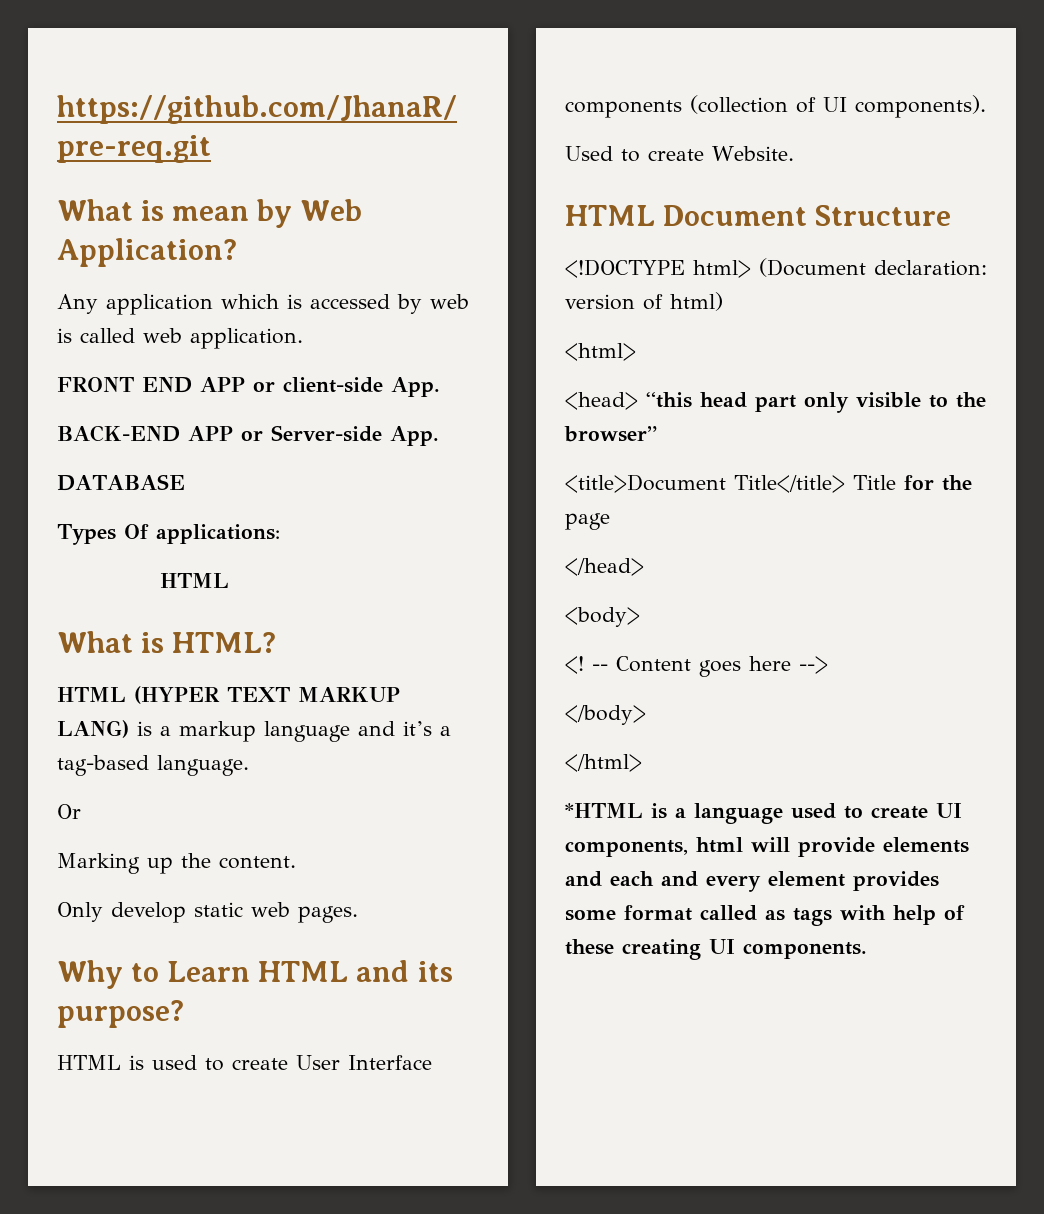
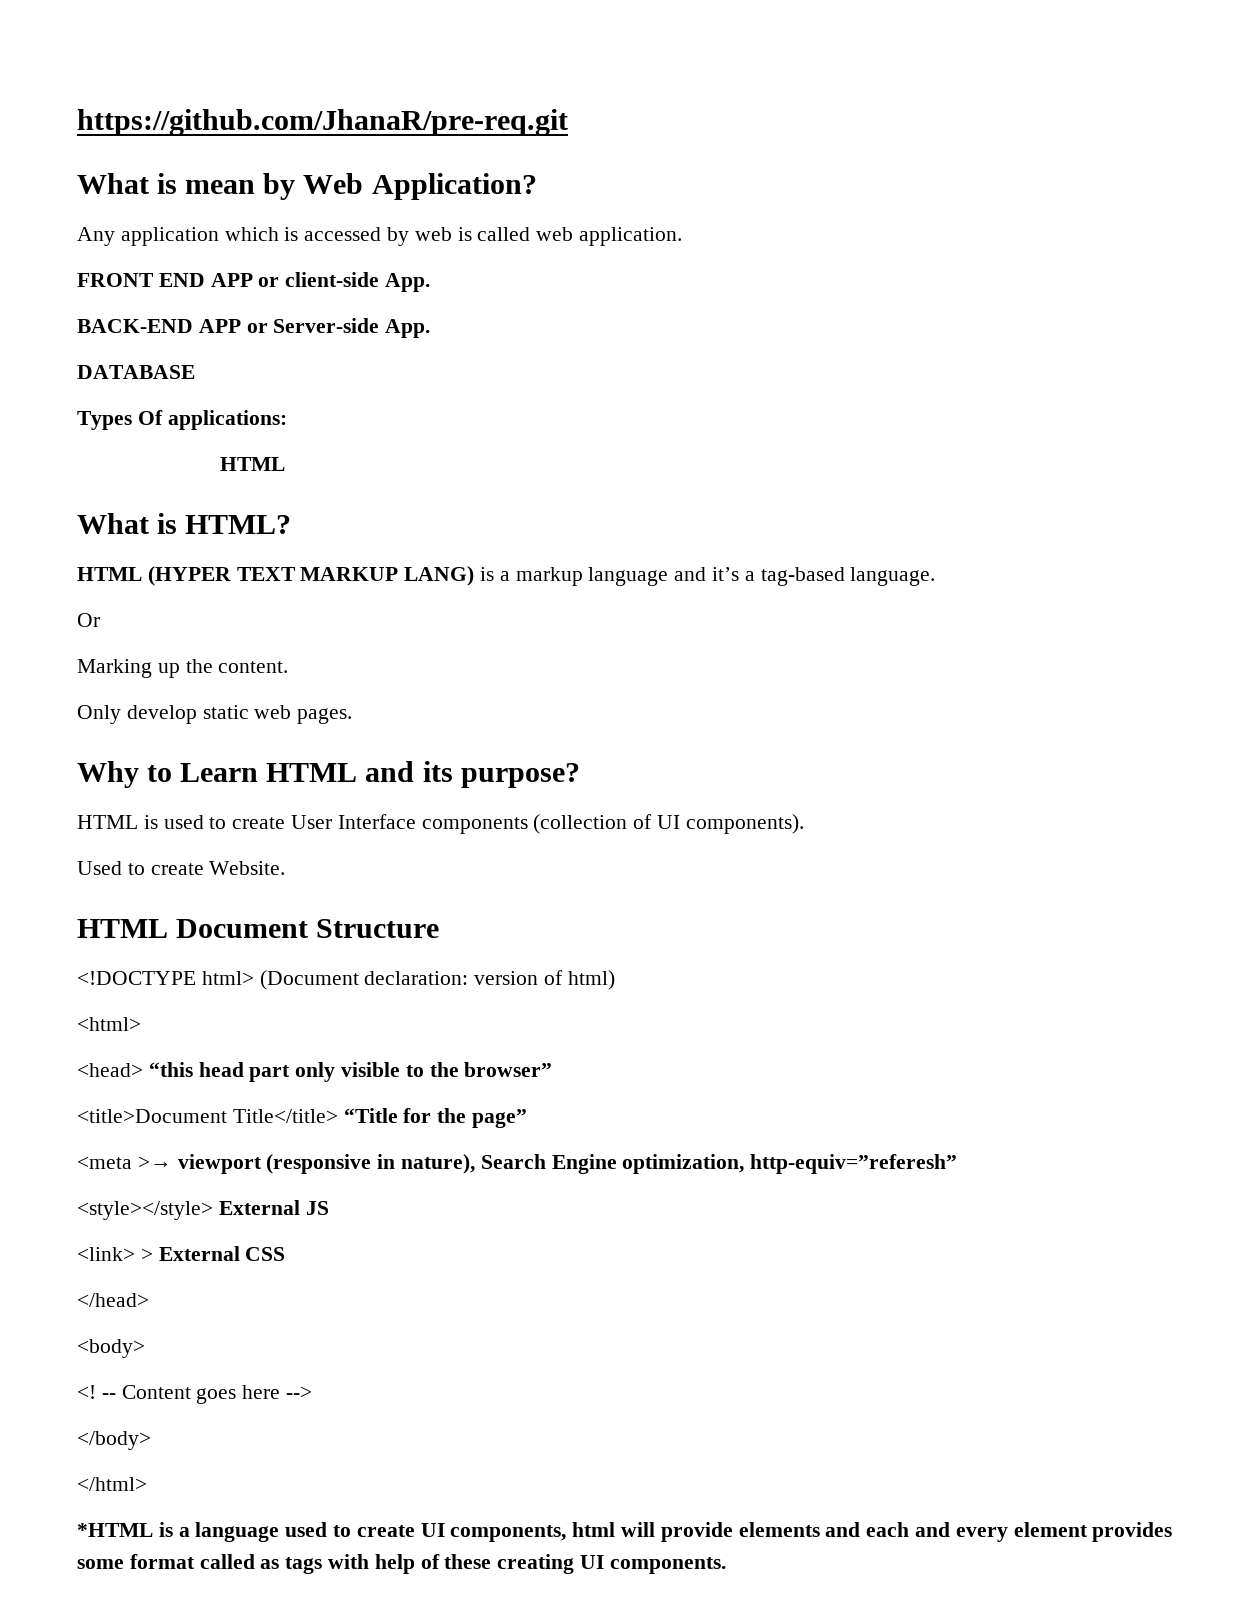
- <title>Document Title</title> Title for the page
+ <title>Document Title</title> “Title for the page”
+ <meta >→ viewport (responsive in nature), Search Engine optimization, http-equiv=”referesh”
+ <style></style> External JS
+ <link> > External CSS

